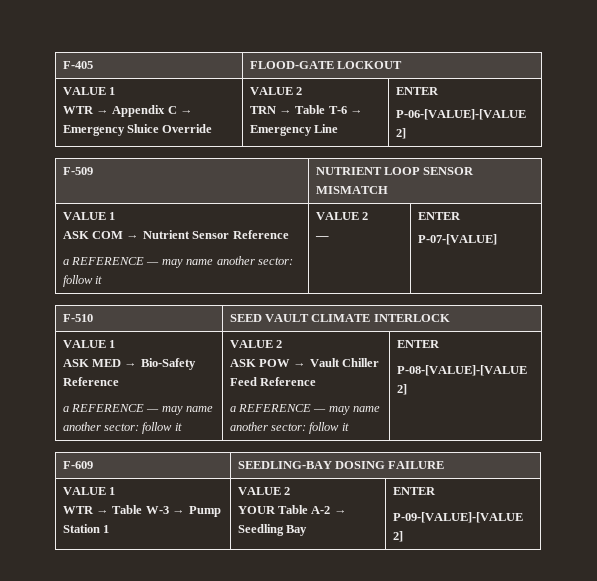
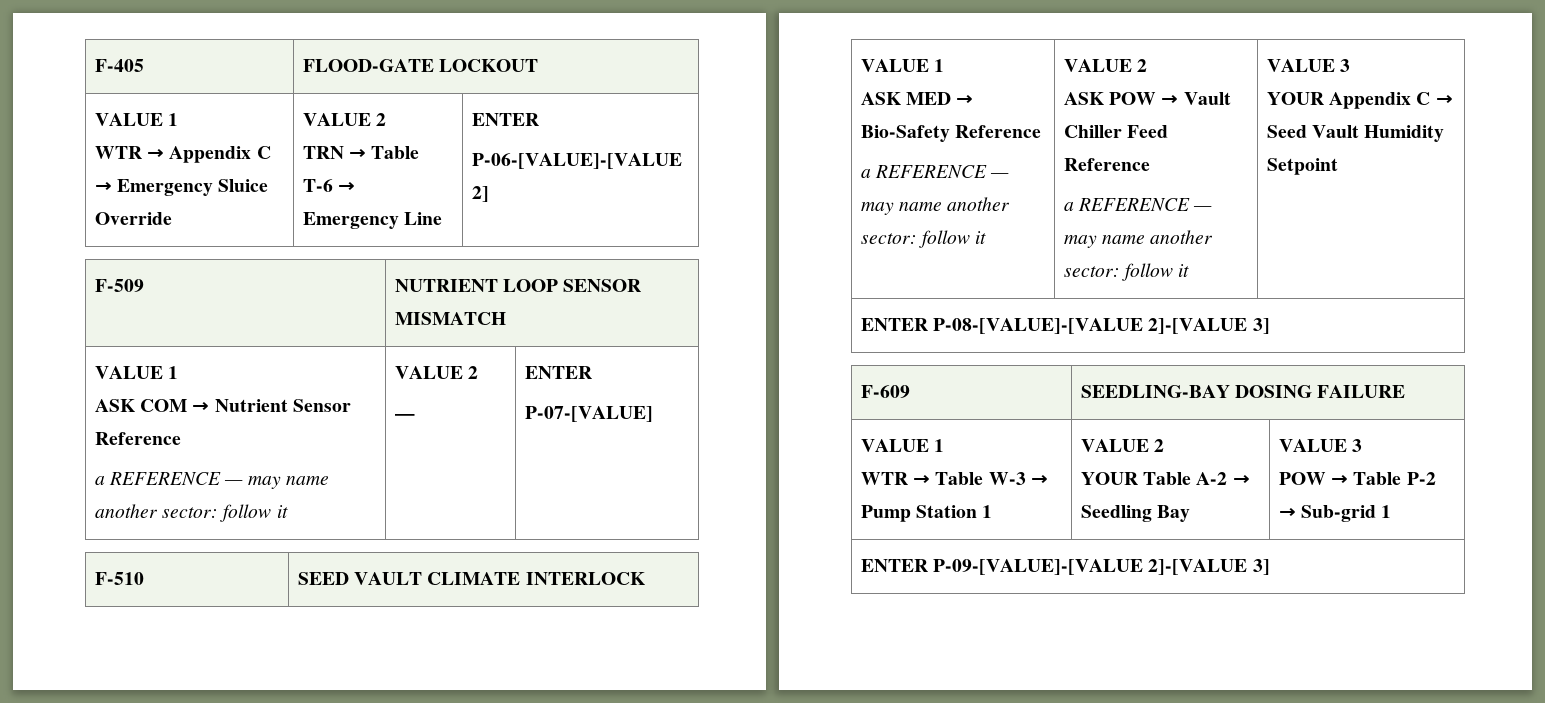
- a REFERENCE — may name another sector: follow it | ENTER
- P-08-[VALUE]-[VALUE 2]
+ a REFERENCE — may name another sector: follow it | VALUE 3
+ YOUR Appendix C → Seed Vault Humidity Setpoint
+ ENTER P-08-[VALUE]-[VALUE 2]-[VALUE 3]
  F-609 | SEEDLING-BAY DOSING FAILURE
  VALUE 1
  WTR → Table W-3 → Pump Station 1 | VALUE 2
- YOUR Table A-2 → Seedling Bay | ENTER
- P-09-[VALUE]-[VALUE 2]
+ YOUR Table A-2 → Seedling Bay | VALUE 3
+ POW → Table P-2 → Sub-grid 1
+ ENTER P-09-[VALUE]-[VALUE 2]-[VALUE 3]

